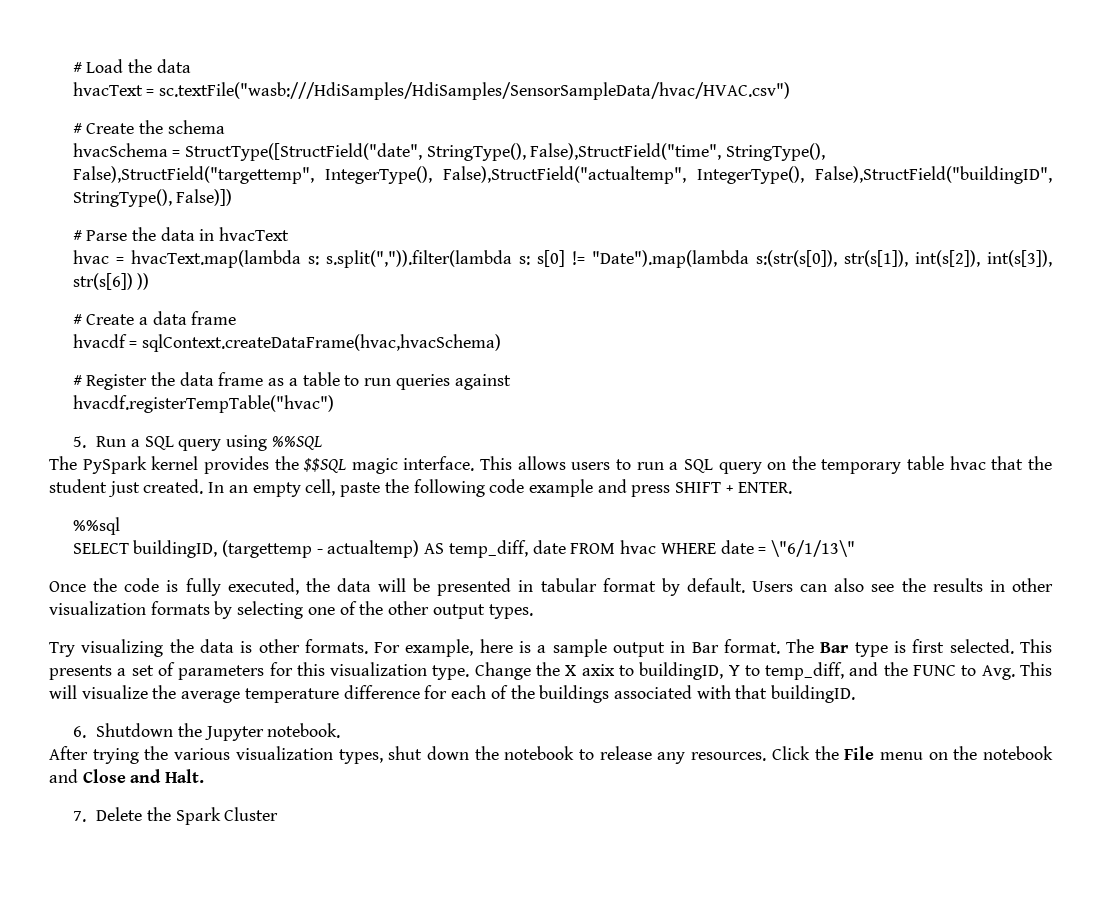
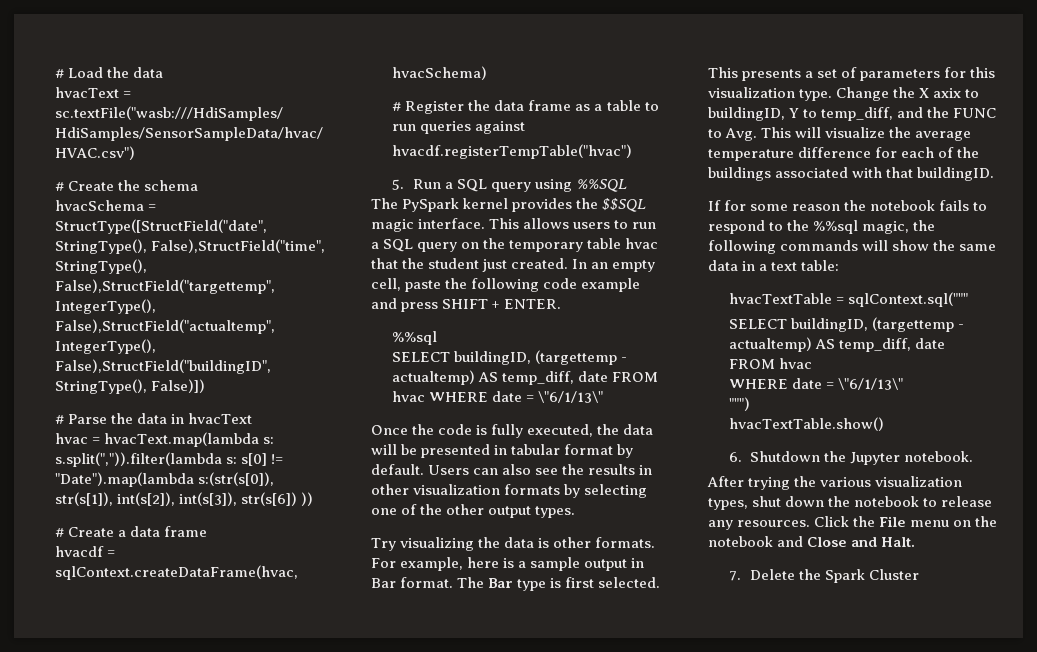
+ If for some reason the notebook fails to respond to the %%sql magic, the following commands will show the same data in a text table:
+ hvacTextTable = sqlContext.sql("""
+ SELECT buildingID, (targettemp - actualtemp) AS temp_diff, date
+ FROM hvac
+ WHERE date = \"6/1/13\"
+ """)
+ hvacTextTable.show()

